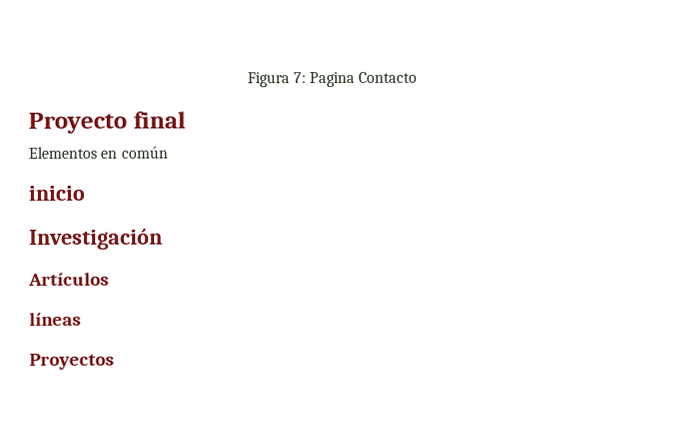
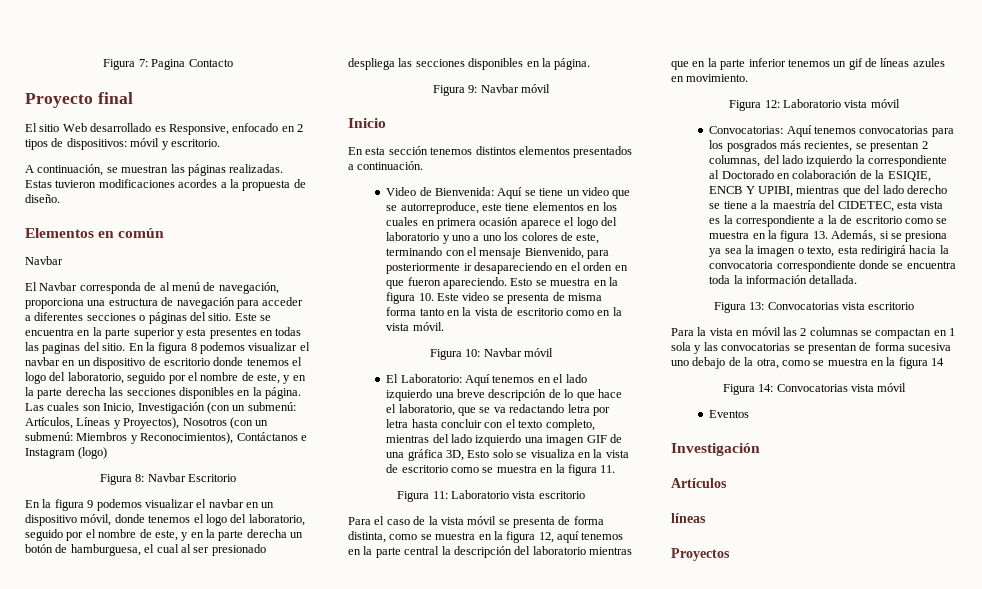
+ El sitio Web desarrollado es Responsive, enfocado en 2 tipos de dispositivos: móvil y escritorio.
+ A continuación, se muestran las páginas realizadas. Estas tuvieron modificaciones acordes a la propuesta de diseño.
  Elementos en común
- inicio
+ Navbar
+ El Navbar corresponda de al menú de navegación, proporciona una estructura de navegación para acceder a diferentes secciones o páginas del sitio. Este se encuentra en la parte superior y esta presentes en todas las paginas del sitio. En la figura 8 podemos visualizar el navbar en un dispositivo de escritorio donde tenemos el logo del laboratorio, seguido por el nombre de este, y en la parte derecha las secciones disponibles en la página. Las cuales son Inicio, Investigación (con un submenú: Artículos, Líneas y Proyectos), Nosotros (con un submenú: Miembros y Reconocimientos), Contáctanos e Instagram (logo)
+ Figura 8: Navbar Escritorio
+ En la figura 9 podemos visualizar el navbar en un dispositivo móvil, donde tenemos el logo del laboratorio, seguido por el nombre de este, y en la parte derecha un botón de hamburguesa, el cual al ser presionado despliega las secciones disponibles en la página.
+ Figura 9: Navbar móvil
+ Inicio
+ En esta sección tenemos distintos elementos presentados a continuación.
+ Video de Bienvenida: Aquí se tiene un video que se autorreproduce, este tiene elementos en los cuales en primera ocasión aparece el logo del laboratorio y uno a uno los colores de este, terminando con el mensaje Bienvenido, para posteriormente ir desapareciendo en el orden en que fueron apareciendo. Esto se muestra en la figura 10. Este video se presenta de misma forma tanto en la vista de escritorio como en la vista móvil.
+ Figura 10: Navbar móvil
+ El Laboratorio: Aquí tenemos en el lado izquierdo una breve descripción de lo que hace el laboratorio, que se va redactando letra por letra hasta concluir con el texto completo, mientras del lado izquierdo una imagen GIF de una gráfica 3D, Esto solo se visualiza en la vista de escritorio como se muestra en la figura 11.
+ Figura 11: Laboratorio vista escritorio
+ Para el caso de la vista móvil se presenta de forma distinta, como se muestra en la figura 12, aquí tenemos en la parte central la descripción del laboratorio mientras que en la parte inferior tenemos un gif de líneas azules en movimiento.
+ Figura 12: Laboratorio vista móvil
+ Convocatorias: Aquí tenemos convocatorias para los posgrados más recientes, se presentan 2 columnas, del lado izquierdo la correspondiente al Doctorado en colaboración de la ESIQIE, ENCB Y UPIBI, mientras que del lado derecho se tiene a la maestría del CIDETEC, esta vista es la correspondiente a la de escritorio como se muestra en la figura 13. Además, si se presiona ya sea la imagen o texto, esta redirigirá hacia la convocatoria correspondiente donde se encuentra toda la información detallada.
+ Figura 13: Convocatorias vista escritorio
+ Para la vista en móvil las 2 columnas se compactan en 1 sola y las convocatorias se presentan de forma sucesiva uno debajo de la otra, como se muestra en la figura 14
+ Figura 14: Convocatorias vista móvil
+ Eventos

